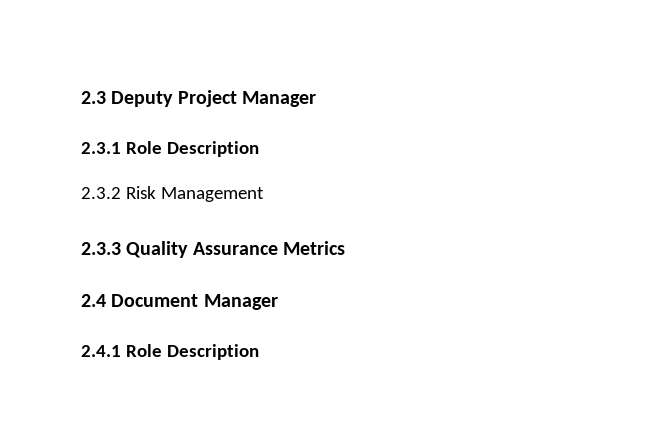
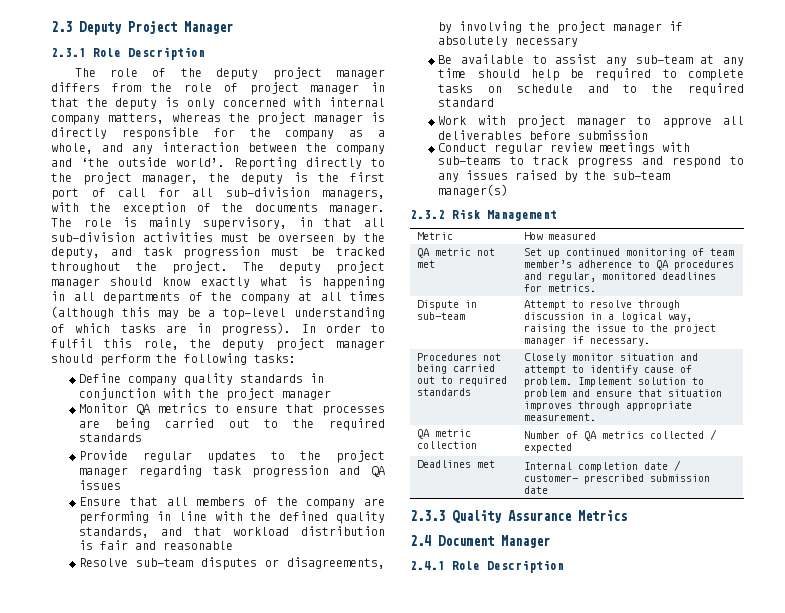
+ The role of the deputy project manager differs from the role of project manager in that the deputy is only concerned with internal company matters, whereas the project manager is directly responsible for the company as a whole, and any interaction between the company and ‘the outside world’. Reporting directly to the project manager, the deputy is the first port of call for all sub-division managers, with the exception of the documents manager. The role is mainly supervisory, in that all sub-division activities must be overseen by the deputy, and task progression must be tracked throughout the project. The deputy project manager should know exactly what is happening in all departments of the company at all times (although this may be a top-level understanding of which tasks are in progress). In order to fulfil this role, the deputy project manager should perform the following tasks:
+ Define company quality standards in conjunction with the project manager
+ Monitor QA metrics to ensure that processes are being carried out to the required standards
+ Provide regular updates to the project manager regarding task progression and QA issues
+ Ensure that all members of the company are performing in line with the defined quality standards, and that workload distribution is fair and reasonable
+ Resolve sub-team disputes or disagreements, by involving the project manager if absolutely necessary
+ Be available to assist any sub-team at any time should help be required to complete tasks on schedule and to the required standard
+ Work with project manager to approve all deliverables before submission
+ Conduct regular review meetings with sub-teams to track progress and respond to any issues raised by the sub-team manager(s)
  2.3.2 Risk Management
+ Metric | How measured
+ QA metric not met | Set up continued monitoring of team member’s adherence to QA procedures and regular, monitored deadlines for metrics.
+ Dispute in sub-team | Attempt to resolve through discussion in a logical way, raising the issue to the project manager if necessary.
+ Procedures not being carried out to required standards | Closely monitor situation and attempt to identify cause of problem. Implement solution to problem and ensure that situation improves through appropriate measurement.
+ QA metric collection | Number of QA metrics collected / expected
+ Deadlines met | Internal completion date / customer- prescribed submission date

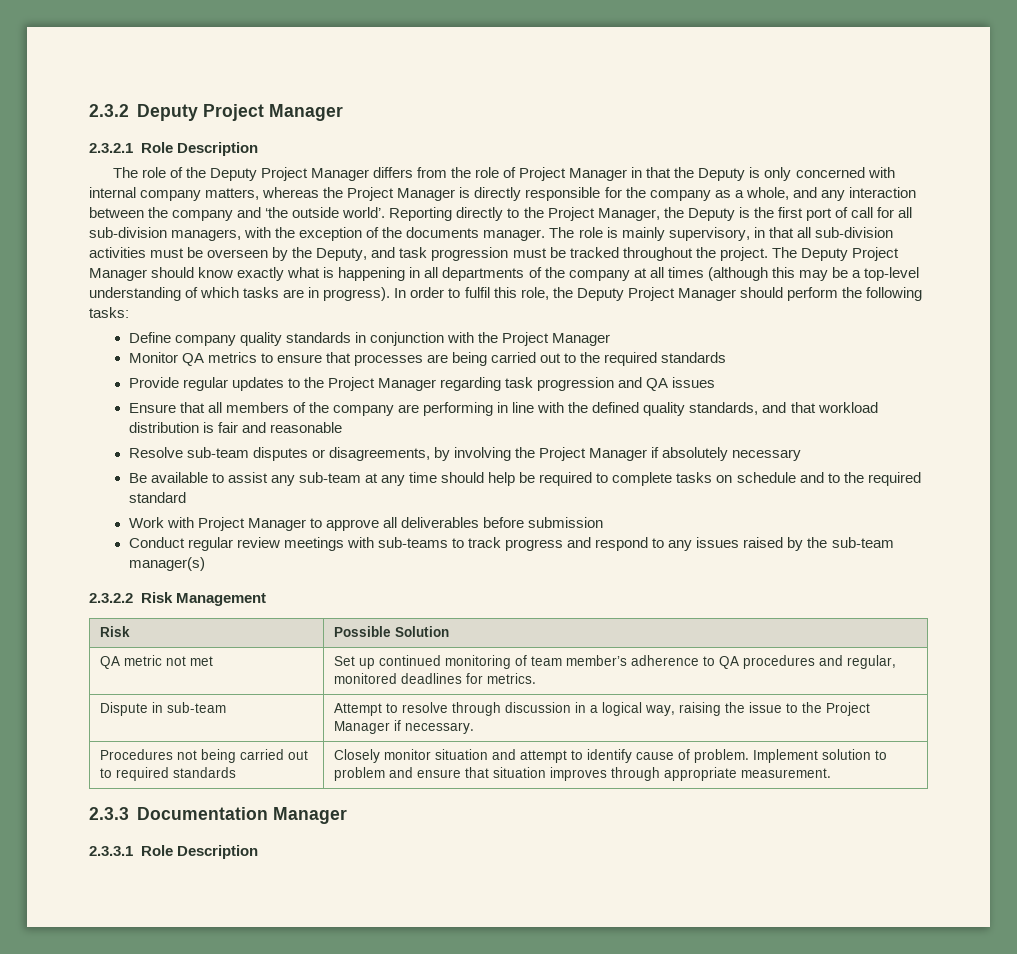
- 2.3 Deputy Project Manager
+ 2.3.2 Deputy Project Manager
- 2.3.1 Role Description
+ 2.3.2.1 Role Description
- The role of the deputy project manager differs from the role of project manager in that the deputy is only concerned with internal company matters, whereas the project manager is directly responsible for the company as a whole, and any interaction between the company and ‘the outside world’.
+ The role of the Deputy Project Manager differs from the role of Project Manager in that the Deputy is only concerned with internal company matters, whereas the Project Manager is directly responsible for the company as a whole, and any interaction between the company and ‘the outside world’.
- Reporting directly to the project manager, the deputy is the first port of call for all sub-division managers, with the exception of the documents manager.
+ Reporting directly to the Project Manager, the Deputy is the first port of call for all sub-division managers, with the exception of the documents manager.
- The role is mainly supervisory, in that all sub-division activities must be overseen by the deputy, and task progression must be tracked throughout the project.
+ The role is mainly supervisory, in that all sub-division activities must be overseen by the Deputy, and task progression must be tracked throughout the project.
- The deputy project manager should know exactly what is happening in all departments of the company at all times (although this may be a top-level understanding of which tasks are in progress).
+ The Deputy Project Manager should know exactly what is happening in all departments of the company at all times (although this may be a top-level understanding of which tasks are in progress).
- In order to fulfil this role, the deputy project manager should perform the following tasks:
+ In order to fulfil this role, the Deputy Project Manager should perform the following tasks:
- Define company quality standards in conjunction with the project manager
+ Define company quality standards in conjunction with the Project Manager
- Provide regular updates to the project manager regarding task progression and QA issues
+ Provide regular updates to the Project Manager regarding task progression and QA issues
- Resolve sub-team disputes or disagreements, by involving the project manager if absolutely necessary
+ Resolve sub-team disputes or disagreements, by involving the Project Manager if absolutely necessary
- Work with project manager to approve all deliverables before submission
+ Work with Project Manager to approve all deliverables before submission
- 2.3.2 Risk Management
+ 2.3.2.2 Risk Management
- Metric | How measured
+ Risk | Possible Solution
- Dispute in sub-team | Attempt to resolve through discussion in a logical way, raising the issue to the project manager if necessary.
+ Dispute in sub-team | Attempt to resolve through discussion in a logical way, raising the issue to the Project Manager if necessary.
- QA metric collection | Number of QA metrics collected / expected
- Deadlines met | Internal completion date / customer- prescribed submission date
- 2.3.3 Quality Assurance Metrics
- 2.4 Document Manager
- 2.4.1 Role Description
+ 2.3.3 Documentation Manager
+ 2.3.3.1 Role Description

